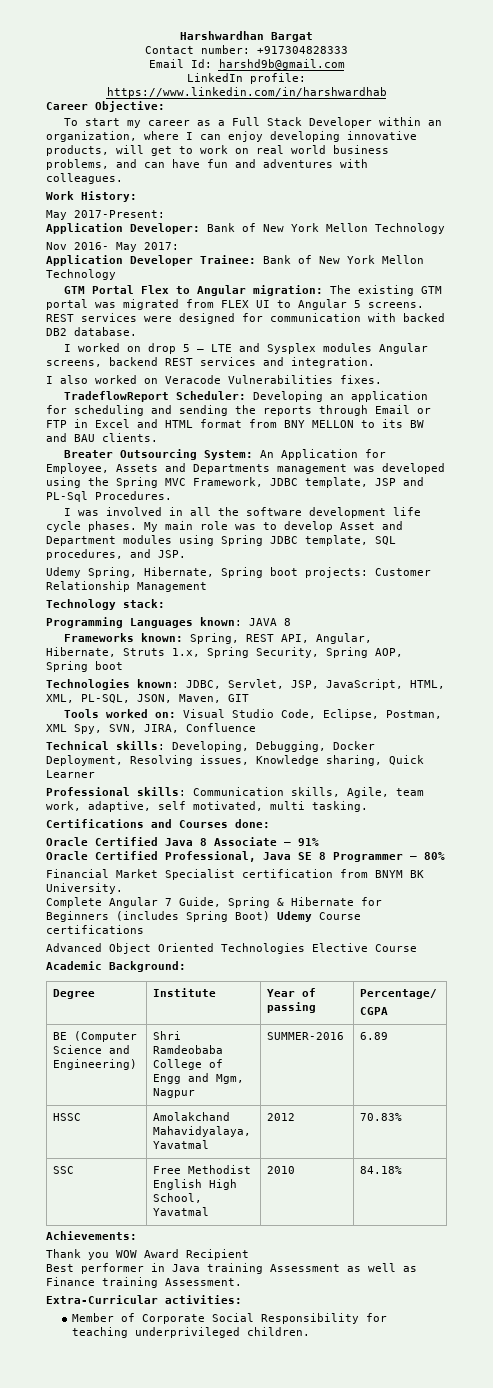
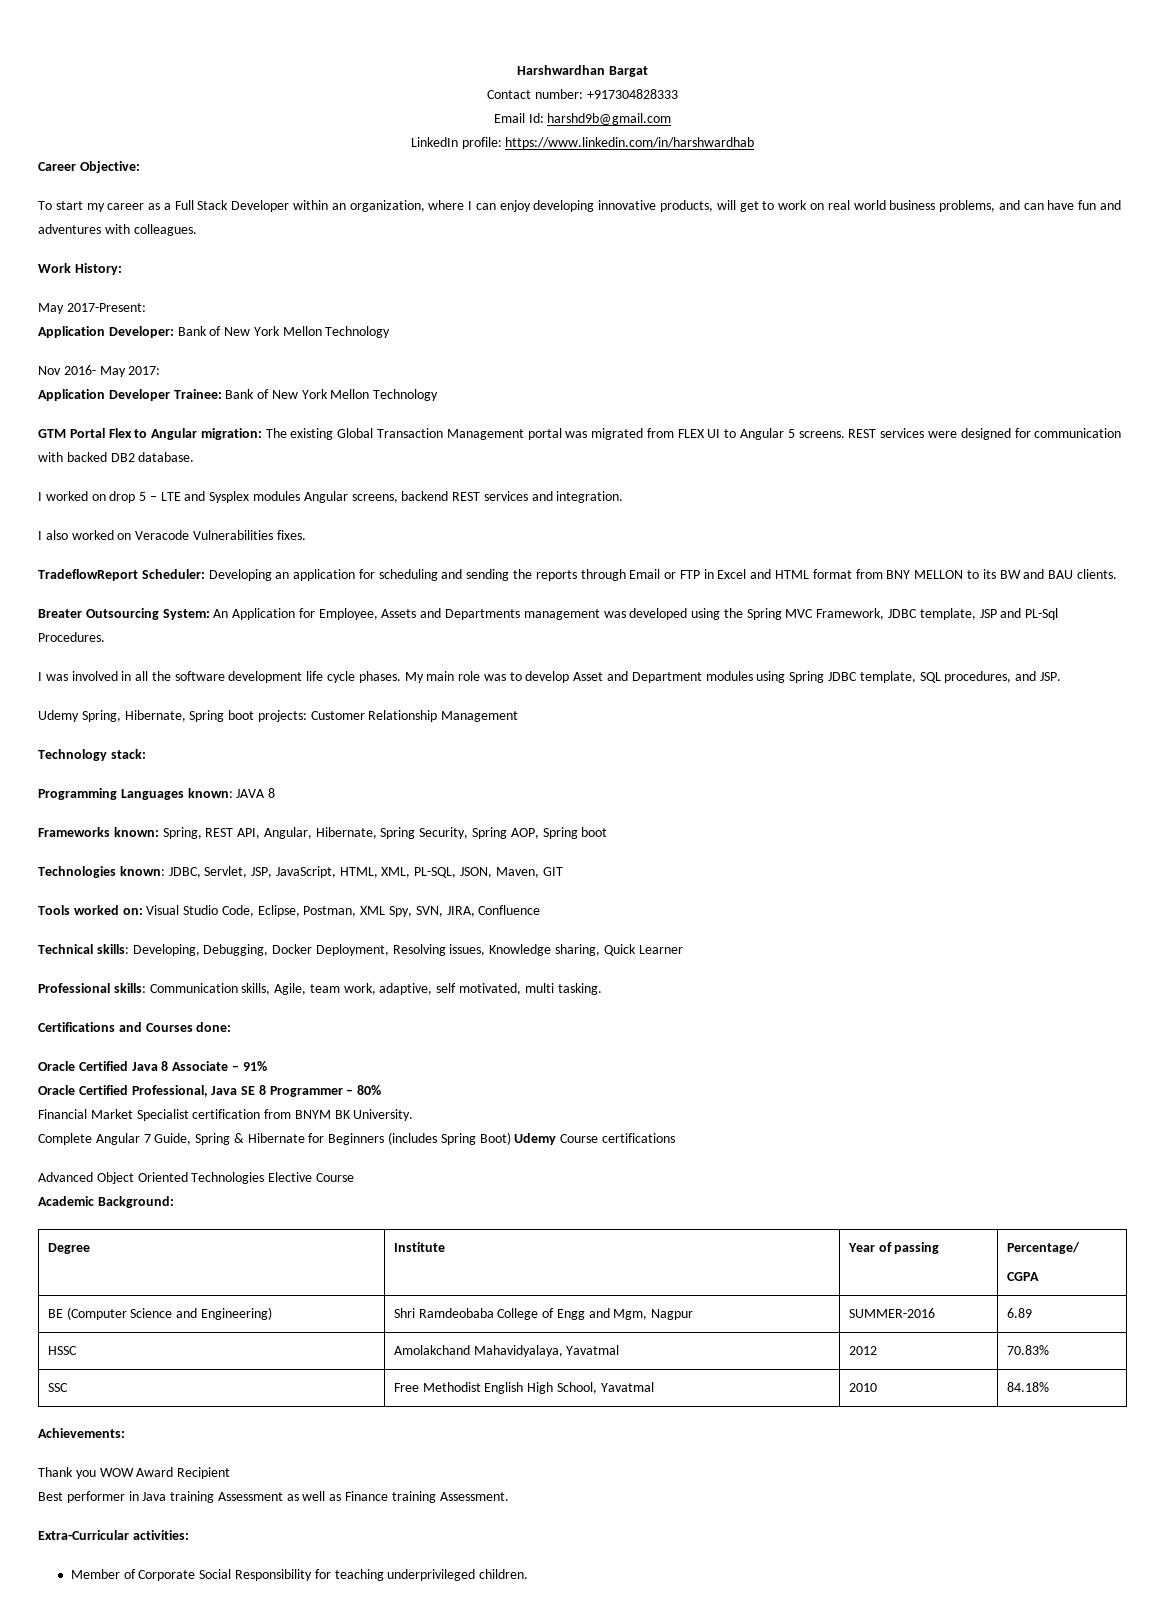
- GTM Portal Flex to Angular migration: The existing GTM portal was migrated from FLEX UI to Angular 5 screens.
+ GTM Portal Flex to Angular migration: The existing Global Transaction Management portal was migrated from FLEX UI to Angular 5 screens.
- Frameworks known: Spring, REST API, Angular, Hibernate, Struts 1.x, Spring Security, Spring AOP, Spring boot
+ Frameworks known: Spring, REST API, Angular, Hibernate, Spring Security, Spring AOP, Spring boot

